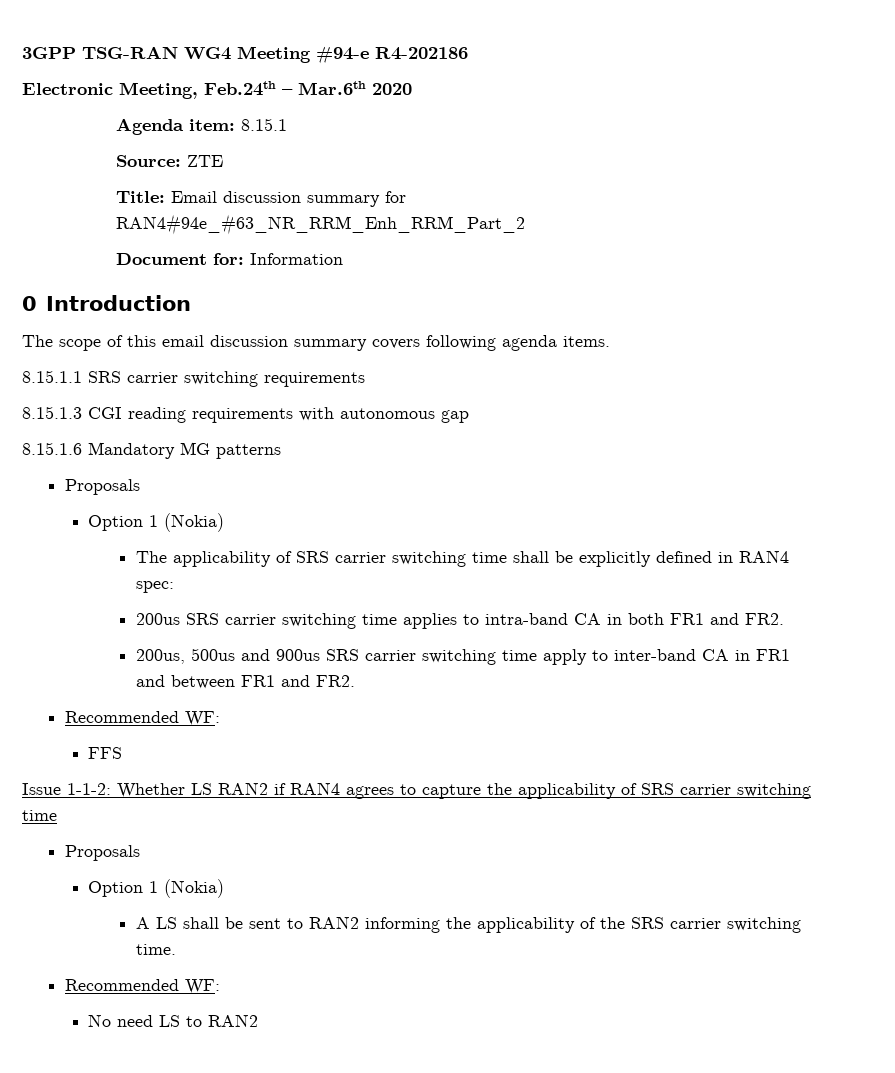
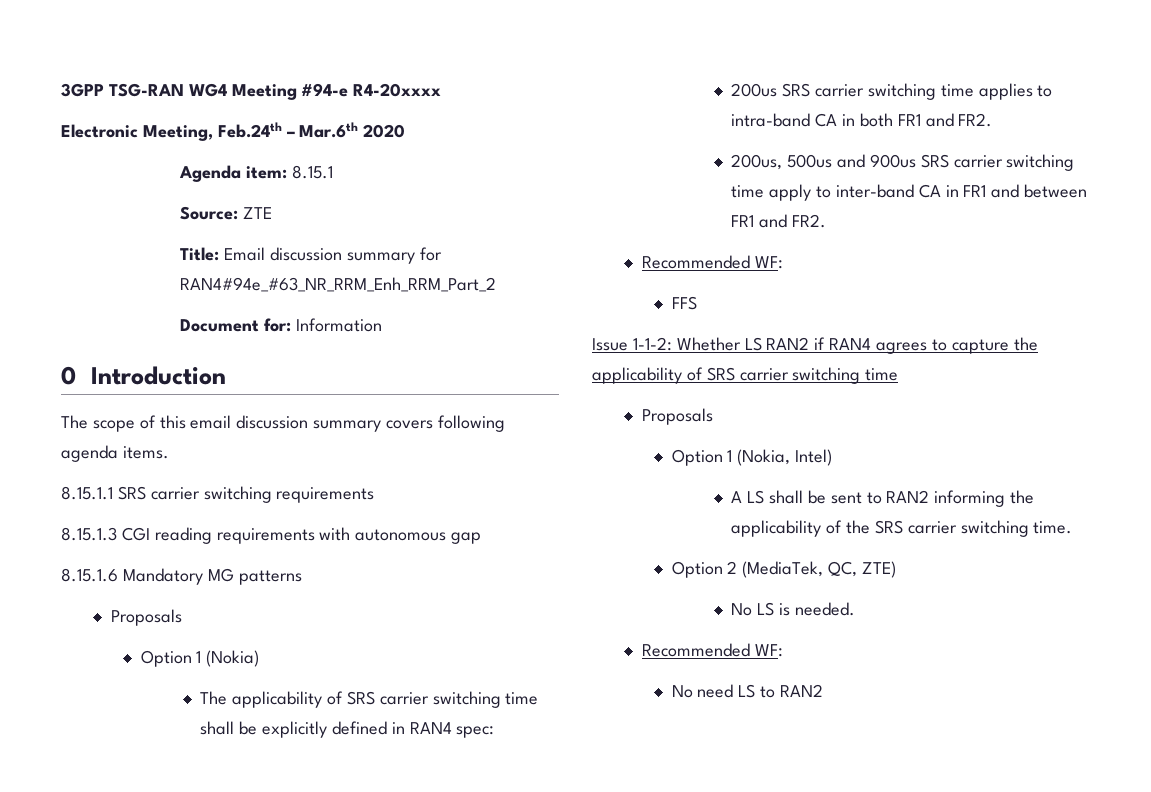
- 3GPP TSG-RAN WG4 Meeting #94-e R4-202186
+ 3GPP TSG-RAN WG4 Meeting #94-e R4-20xxxx
  Issue 1-1-2: Whether LS RAN2 if RAN4 agrees to capture the applicability of SRS carrier switching time
  Proposals
- Option 1 (Nokia)
+ Option 1 (Nokia, Intel)
+ Option 2 (MediaTek, QC, ZTE)
+ No LS is needed.

